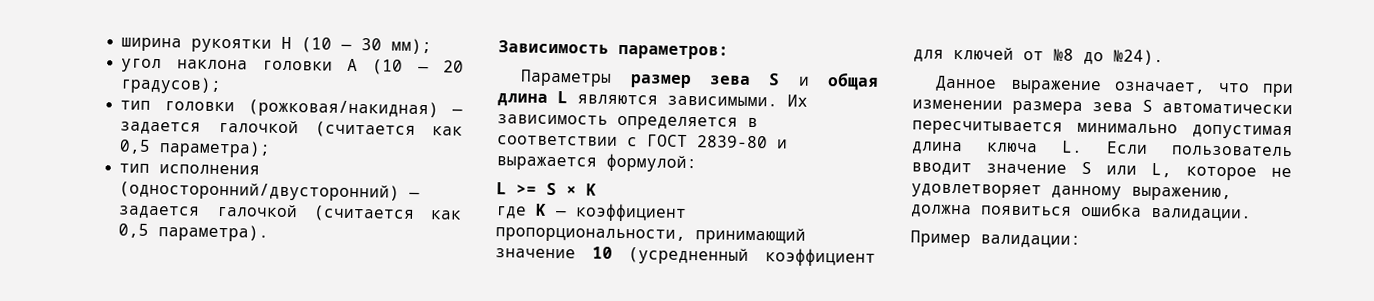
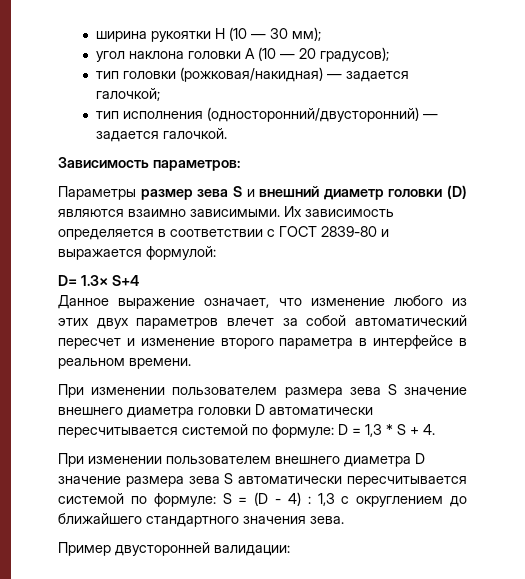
- тип головки (рожковая/накидная) — задается галочкой (считается как 0,5 параметра);
+ тип головки (рожковая/накидная) — задается галочкой;
- тип исполнения (односторонний/двусторонний) — задается галочкой (считается как 0,5 параметра).
+ тип исполнения (односторонний/двусторонний) — задается галочкой.
- Параметры размер зева S и общая длина L являются зависимыми.
+ Параметры размер зева S и внешний диаметр головки (D) являются взаимно зависимыми.
- L >= S × K
- где K — коэффициент пропорциональности, принимающий значение 10 (усредненный коэффициент для ключей от №8 до №24).
- Данное выражение означает, что при изменении размера зева S автоматически пересчитывается минимально допустимая длина ключа L. Если пользователь вводит значение S или L, которое не удовлетворяет данному выражению, должна появиться ошибка валидации.
+ D= 1.3× S+4
+ Данное выражение означает, что изменение любого из этих двух параметров влечет за собой автоматический пересчет и изменение второго параметра в интерфейсе в реальном времени.
+ При изменении пользователем размера зева S значение внешнего диаметра головки D автоматически пересчитывается системой по формуле: D = 1,3 * S + 4.
+ При изменении пользователем внешнего диаметра D значение размера зева S автоматически пересчитывается системой по формуле: S = (D - 4) : 1,3 с округлением до ближайшего стандартного значения зева.
- Пример валидации:
+ Пример двусторонней валидации:

